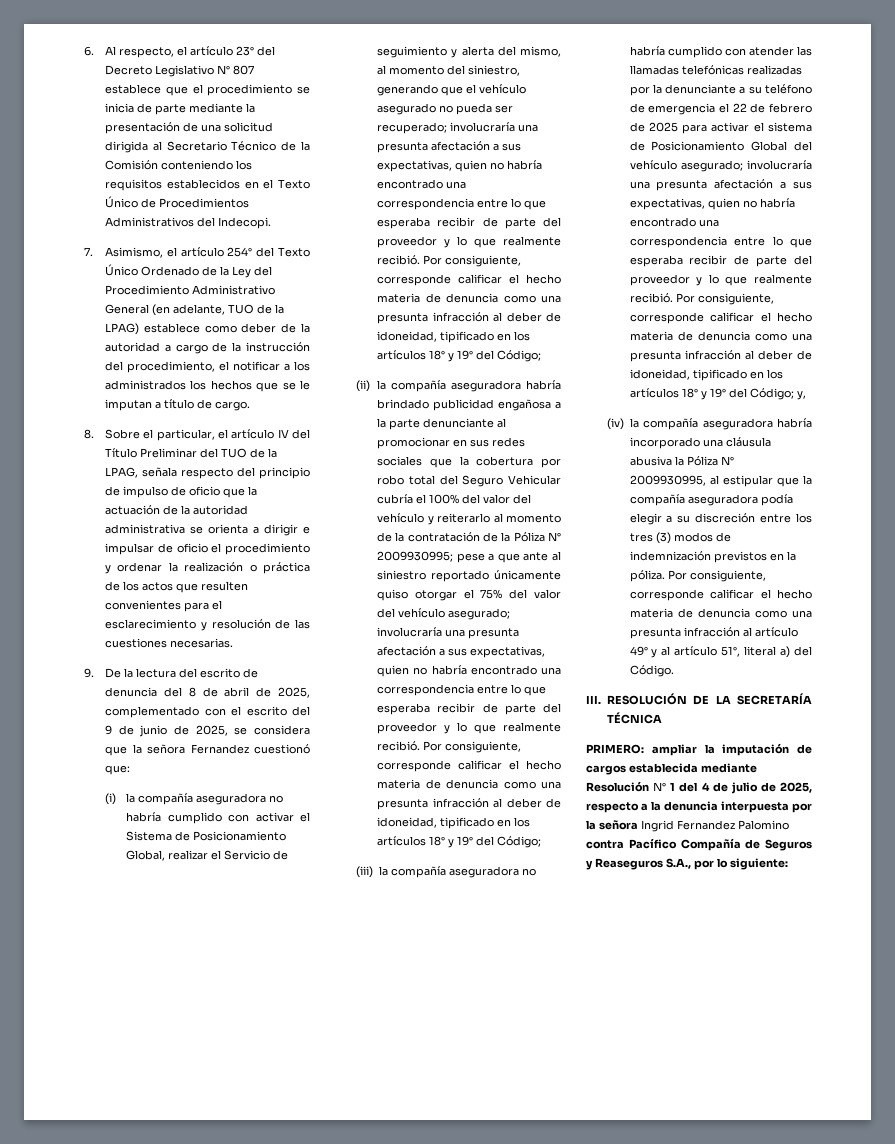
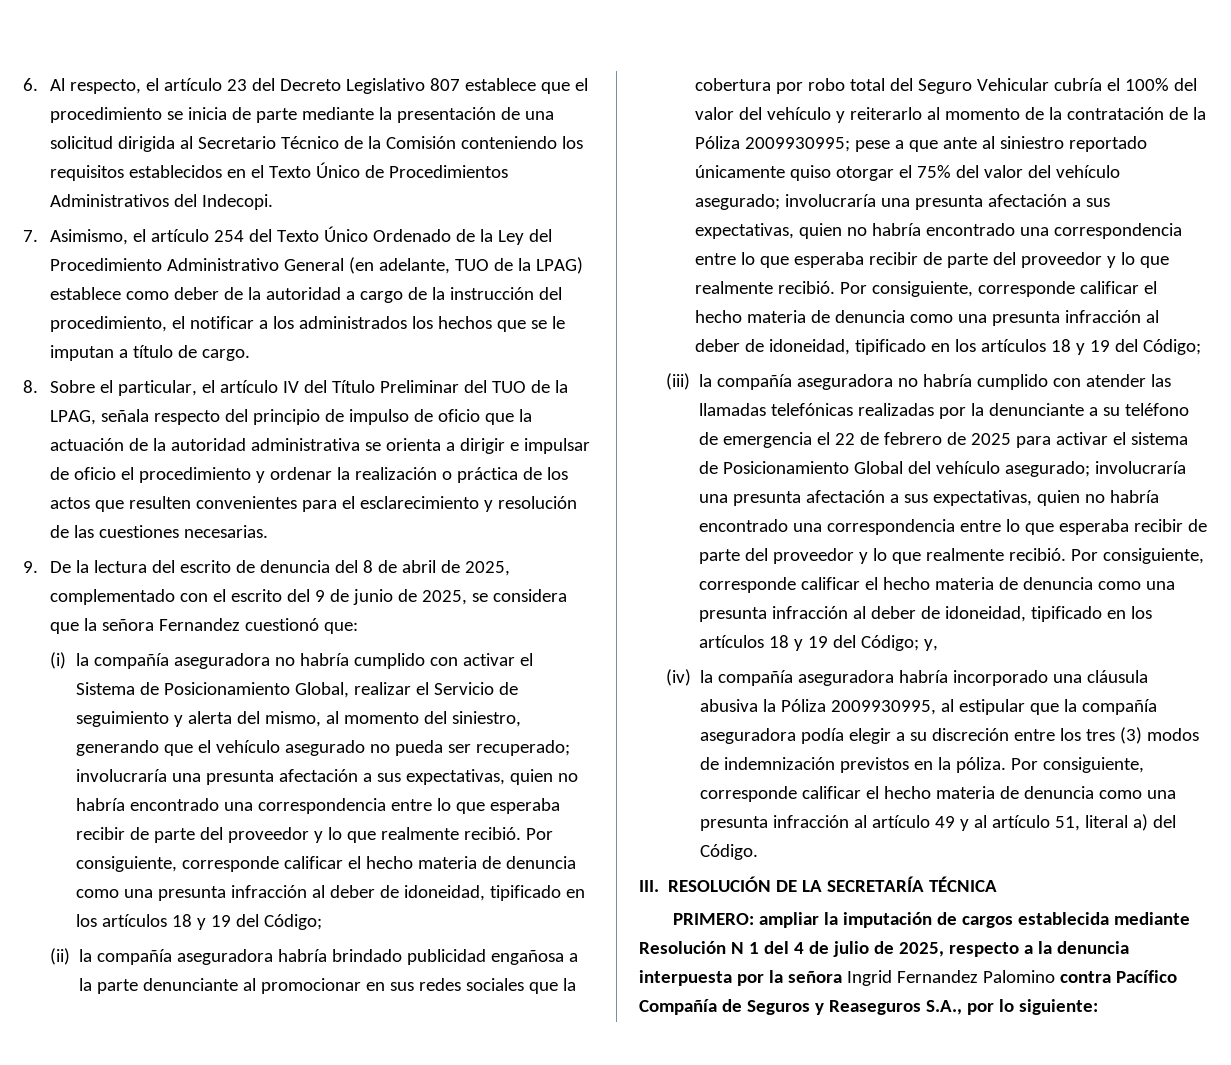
- 6. Al respecto, el artículo 23° del Decreto Legislativo N° 807 establece que el procedimiento se inicia de parte mediante la presentación de una solicitud dirigida al Secretario Técnico de la Comisión conteniendo los requisitos establecidos en el Texto Único de Procedimientos Administrativos del Indecopi.
+ 6. Al respecto, el artículo 23 del Decreto Legislativo 807 establece que el procedimiento se inicia de parte mediante la presentación de una solicitud dirigida al Secretario Técnico de la Comisión conteniendo los requisitos establecidos en el Texto Único de Procedimientos Administrativos del Indecopi.
- 7. Asimismo, el artículo 254° del Texto Único Ordenado de la Ley del Procedimiento Administrativo General (en adelante, TUO de la LPAG) establece como deber de la autoridad a cargo de la instrucción del procedimiento, el notificar a los administrados los hechos que se le imputan a título de cargo.
+ 7. Asimismo, el artículo 254 del Texto Único Ordenado de la Ley del Procedimiento Administrativo General (en adelante, TUO de la LPAG) establece como deber de la autoridad a cargo de la instrucción del procedimiento, el notificar a los administrados los hechos que se le imputan a título de cargo.
- (i) la compañía aseguradora no habría cumplido con activar el Sistema de Posicionamiento Global, realizar el Servicio de seguimiento y alerta del mismo, al momento del siniestro, generando que el vehículo asegurado no pueda ser recuperado; involucraría una presunta afectación a sus expectativas, quien no habría encontrado una correspondencia entre lo que esperaba recibir de parte del proveedor y lo que realmente recibió. Por consiguiente, corresponde calificar el hecho materia de denuncia como una presunta infracción al deber de idoneidad, tipificado en los artículos 18° y 19° del Código;
+ (i) la compañía aseguradora no habría cumplido con activar el Sistema de Posicionamiento Global, realizar el Servicio de seguimiento y alerta del mismo, al momento del siniestro, generando que el vehículo asegurado no pueda ser recuperado; involucraría una presunta afectación a sus expectativas, quien no habría encontrado una correspondencia entre lo que esperaba recibir de parte del proveedor y lo que realmente recibió. Por consiguiente, corresponde calificar el hecho materia de denuncia como una presunta infracción al deber de idoneidad, tipificado en los artículos 18 y 19 del Código;
- (ii) la compañía aseguradora habría brindado publicidad engañosa a la parte denunciante al promocionar en sus redes sociales que la cobertura por robo total del Seguro Vehicular cubría el 100% del valor del vehículo y reiterarlo al momento de la contratación de la Póliza N° 2009930995;
+ (ii) la compañía aseguradora habría brindado publicidad engañosa a la parte denunciante al promocionar en sus redes sociales que la cobertura por robo total del Seguro Vehicular cubría el 100% del valor del vehículo y reiterarlo al momento de la contratación de la Póliza 2009930995;
- pese a que ante al siniestro reportado únicamente quiso otorgar el 75% del valor del vehículo asegurado; involucraría una presunta afectación a sus expectativas, quien no habría encontrado una correspondencia entre lo que esperaba recibir de parte del proveedor y lo que realmente recibió. Por consiguiente, corresponde calificar el hecho materia de denuncia como una presunta infracción al deber de idoneidad, tipificado en los artículos 18° y 19° del Código;
+ pese a que ante al siniestro reportado únicamente quiso otorgar el 75% del valor del vehículo asegurado; involucraría una presunta afectación a sus expectativas, quien no habría encontrado una correspondencia entre lo que esperaba recibir de parte del proveedor y lo que realmente recibió. Por consiguiente, corresponde calificar el hecho materia de denuncia como una presunta infracción al deber de idoneidad, tipificado en los artículos 18 y 19 del Código;
- Por consiguiente, corresponde calificar el hecho materia de denuncia como una presunta infracción al deber de idoneidad, tipificado en los artículos 18° y 19° del Código; y,
+ Por consiguiente, corresponde calificar el hecho materia de denuncia como una presunta infracción al deber de idoneidad, tipificado en los artículos 18 y 19 del Código; y,
- (iv) la compañía aseguradora habría incorporado una cláusula abusiva la Póliza N° 2009930995, al estipular que la compañía aseguradora podía elegir a su discreción entre los tres (3) modos de indemnización previstos en la póliza.
+ (iv) la compañía aseguradora habría incorporado una cláusula abusiva la Póliza 2009930995, al estipular que la compañía aseguradora podía elegir a su discreción entre los tres (3) modos de indemnización previstos en la póliza.
- Por consiguiente, corresponde calificar el hecho materia de denuncia como una presunta infracción al artículo 49° y al artículo 51°, literal a) del Código.
+ Por consiguiente, corresponde calificar el hecho materia de denuncia como una presunta infracción al artículo 49 y al artículo 51, literal a) del Código.
- PRIMERO: ampliar la imputación de cargos establecida mediante Resolución N° 1 del 4 de julio de 2025, respecto a la denuncia interpuesta por la señora Ingrid Fernandez Palomino contra Pacífico Compañía de Seguros y Reaseguros S.A., por lo siguiente:
+ PRIMERO: ampliar la imputación de cargos establecida mediante Resolución N 1 del 4 de julio de 2025, respecto a la denuncia interpuesta por la señora Ingrid Fernandez Palomino contra Pacífico Compañía de Seguros y Reaseguros S.A., por lo siguiente:

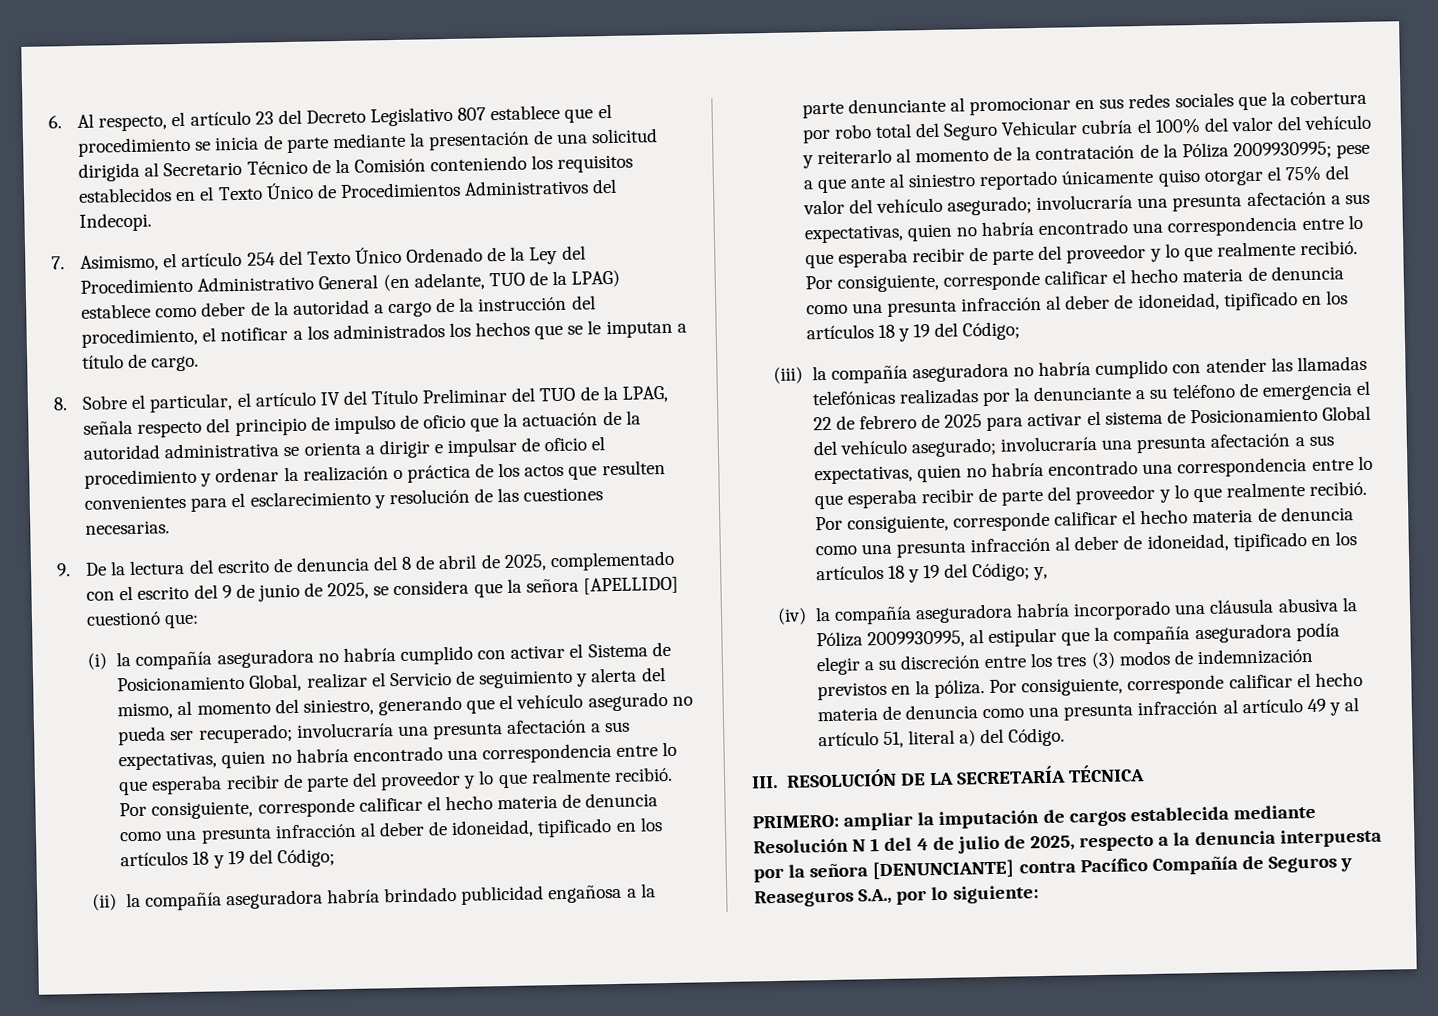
- 9. De la lectura del escrito de denuncia del 8 de abril de 2025, complementado con el escrito del 9 de junio de 2025, se considera que la señora Fernandez cuestionó que:
+ 9. De la lectura del escrito de denuncia del 8 de abril de 2025, complementado con el escrito del 9 de junio de 2025, se considera que la señora [APELLIDO] cuestionó que:
- PRIMERO: ampliar la imputación de cargos establecida mediante Resolución N 1 del 4 de julio de 2025, respecto a la denuncia interpuesta por la señora Ingrid Fernandez Palomino contra Pacífico Compañía de Seguros y Reaseguros S.A., por lo siguiente:
+ PRIMERO: ampliar la imputación de cargos establecida mediante Resolución N 1 del 4 de julio de 2025, respecto a la denuncia interpuesta por la señora [DENUNCIANTE] contra Pacífico Compañía de Seguros y Reaseguros S.A., por lo siguiente:

